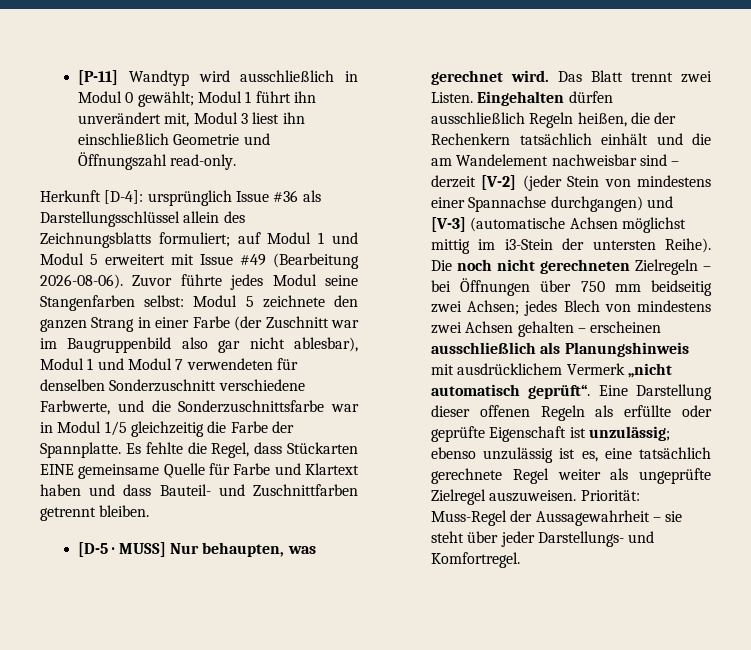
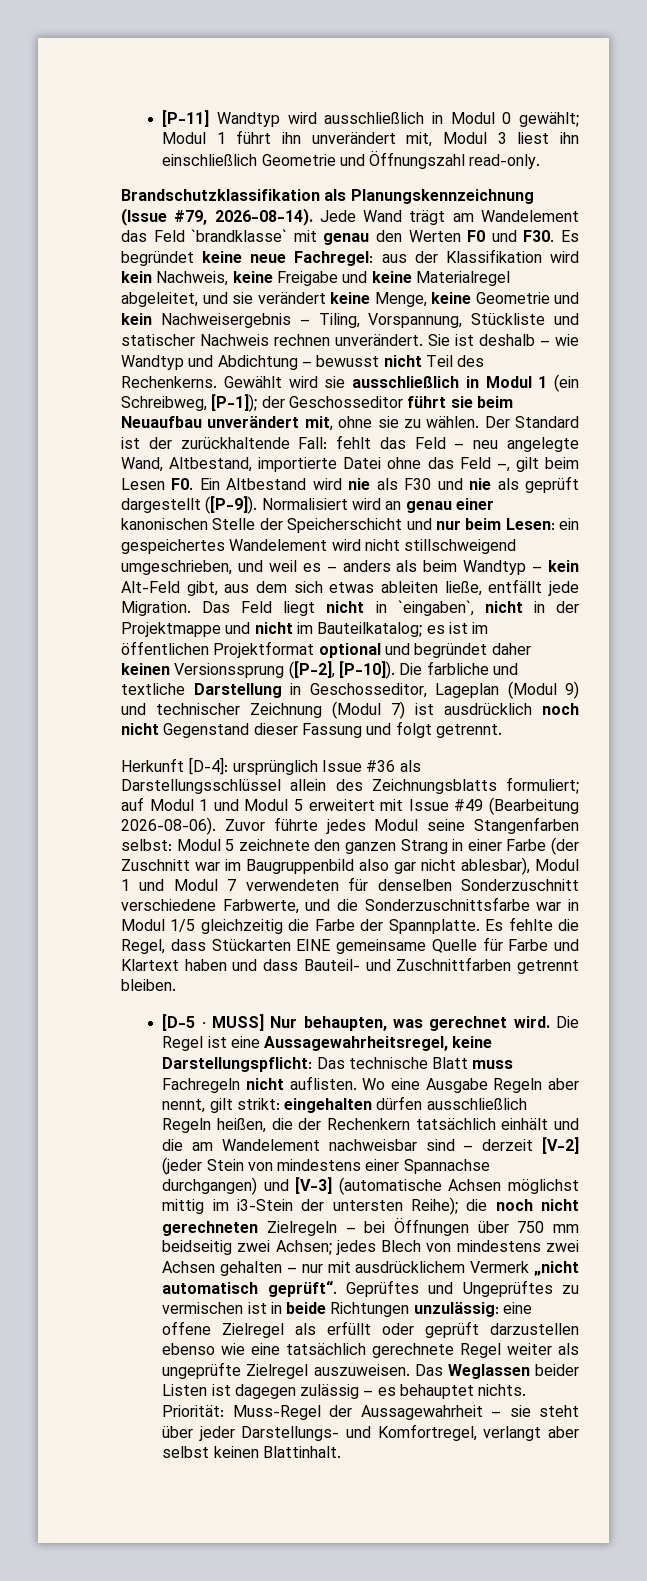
+ Brandschutzklassifikation als Planungskennzeichnung (Issue #79, 2026-08-14). Jede Wand trägt am Wandelement das Feld `brandklasse` mit genau den Werten F0 und F30. Es begründet keine neue Fachregel: aus der Klassifikation wird kein Nachweis, keine Freigabe und keine Materialregel abgeleitet, und sie verändert keine Menge, keine Geometrie und kein Nachweisergebnis – Tiling, Vorspannung, Stückliste und statischer Nachweis rechnen unverändert. Sie ist deshalb – wie Wandtyp und Abdichtung – bewusst nicht Teil des Rechenkerns. Gewählt wird sie ausschließlich in Modul 1 (ein Schreibweg, [P-1]); der Geschosseditor führt sie beim Neuaufbau unverändert mit, ohne sie zu wählen. Der Standard ist der zurückhaltende Fall: fehlt das Feld – neu angelegte Wand, Altbestand, importierte Datei ohne das Feld –, gilt beim Lesen F0. Ein Altbestand wird nie als F30 und nie als geprüft dargestellt ([P-9]). Normalisiert wird an genau einer kanonischen Stelle der Speicherschicht und nur beim Lesen: ein gespeichertes Wandelement wird nicht stillschweigend umgeschrieben, und weil es – anders als beim Wandtyp – kein Alt-Feld gibt, aus dem sich etwas ableiten ließe, entfällt jede Migration. Das Feld liegt nicht in `eingaben`, nicht in der Projektmappe und nicht im Bauteilkatalog; es ist im öffentlichen Projektformat optional und begründet daher keinen Versionssprung ([P-2], [P-10]). Die farbliche und textliche Darstellung in Geschosseditor, Lageplan (Modul 9) und technischer Zeichnung (Modul 7) ist ausdrücklich noch nicht Gegenstand dieser Fassung und folgt getrennt.
- Das Blatt trennt zwei Listen. Eingehalten dürfen ausschließlich Regeln heißen, die der Rechenkern tatsächlich einhält und die am Wandelement nachweisbar sind – derzeit [V-2] (jeder Stein von mindestens einer Spannachse durchgangen) und [V-3] (automatische Achsen möglichst mittig im i3-Stein der untersten Reihe). Die noch nicht gerechneten Zielregeln – bei Öffnungen über 750 mm beidseitig zwei Achsen;
+ Die Regel ist eine Aussagewahrheitsregel, keine Darstellungspflicht: Das technische Blatt muss Fachregeln nicht auflisten. Wo eine Ausgabe Regeln aber nennt, gilt strikt: eingehalten dürfen ausschließlich Regeln heißen, die der Rechenkern tatsächlich einhält und die am Wandelement nachweisbar sind – derzeit [V-2] (jeder Stein von mindestens einer Spannachse durchgangen) und [V-3] (automatische Achsen möglichst mittig im i3-Stein der untersten Reihe); die noch nicht gerechneten Zielregeln – bei Öffnungen über 750 mm beidseitig zwei Achsen;
- jedes Blech von mindestens zwei Achsen gehalten – erscheinen ausschließlich als Planungshinweis mit ausdrücklichem Vermerk „nicht automatisch geprüft“.
+ jedes Blech von mindestens zwei Achsen gehalten – nur mit ausdrücklichem Vermerk „nicht automatisch geprüft“.
- Eine Darstellung dieser offenen Regeln als erfüllte oder geprüfte Eigenschaft ist unzulässig; ebenso unzulässig ist es, eine tatsächlich gerechnete Regel weiter als ungeprüfte Zielregel auszuweisen.
+ Geprüftes und Ungeprüftes zu vermischen ist in beide Richtungen unzulässig: eine offene Zielregel als erfüllt oder geprüft darzustellen ebenso wie eine tatsächlich gerechnete Regel weiter als ungeprüfte Zielregel auszuweisen.
+ Das Weglassen beider Listen ist dagegen zulässig – es behauptet nichts.
- Priorität: Muss-Regel der Aussagewahrheit – sie steht über jeder Darstellungs- und Komfortregel.
+ Priorität: Muss-Regel der Aussagewahrheit – sie steht über jeder Darstellungs- und Komfortregel, verlangt aber selbst keinen Blattinhalt.

